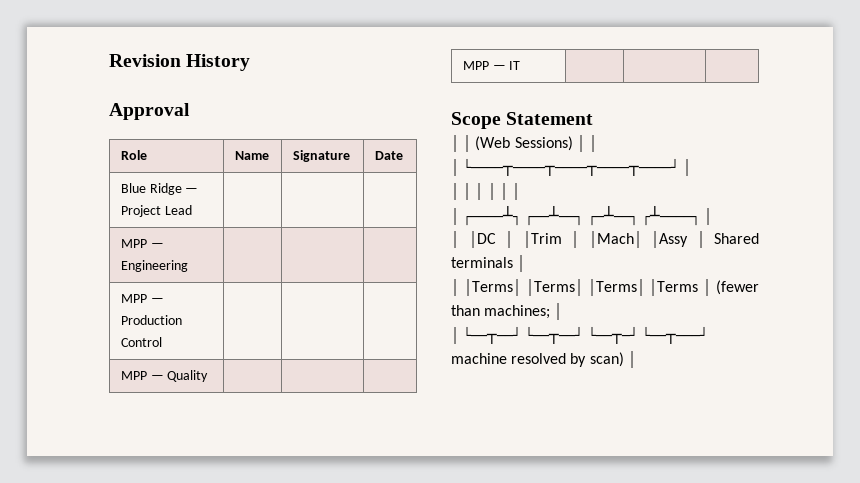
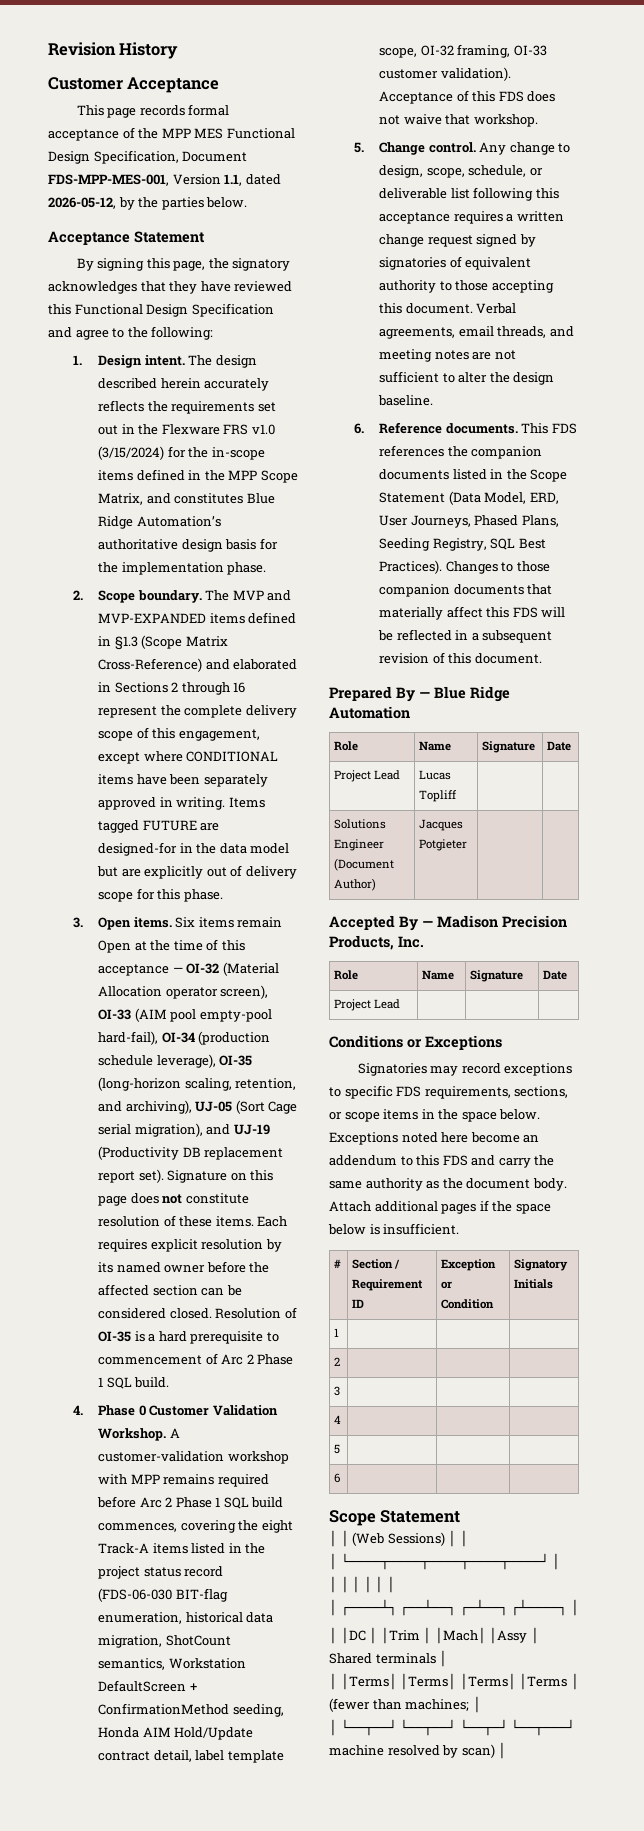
- Approval
+ Customer Acceptance
+ This page records formal acceptance of the MPP MES Functional Design Specification, Document FDS-MPP-MES-001, Version 1.1, dated 2026-05-12, by the parties below.
+ Acceptance Statement
+ By signing this page, the signatory acknowledges that they have reviewed this Functional Design Specification and agree to the following:
+ 1. Design intent. The design described herein accurately reflects the requirements set out in the Flexware FRS v1.0 (3/15/2024) for the in-scope items defined in the MPP Scope Matrix, and constitutes Blue Ridge Automation’s authoritative design basis for the implementation phase.
+ 2. Scope boundary. The MVP and MVP-EXPANDED items defined in §1.3 (Scope Matrix Cross-Reference) and elaborated in Sections 2 through 16 represent the complete delivery scope of this engagement, except where CONDITIONAL items have been separately approved in writing. Items tagged FUTURE are designed-for in the data model but are explicitly out of delivery scope for this phase.
+ 3. Open items. Six items remain Open at the time of this acceptance — OI-32 (Material Allocation operator screen), OI-33 (AIM pool empty-pool hard-fail), OI-34 (production schedule leverage), OI-35 (long-horizon scaling, retention, and archiving), UJ-05 (Sort Cage serial migration), and UJ-19 (Productivity DB replacement report set). Signature on this page does not constitute resolution of these items. Each requires explicit resolution by its named owner before the affected section can be considered closed. Resolution of OI-35 is a hard prerequisite to commencement of Arc 2 Phase 1 SQL build.
+ 4. Phase 0 Customer Validation Workshop. A customer-validation workshop with MPP remains required before Arc 2 Phase 1 SQL build commences, covering the eight Track-A items listed in the project status record (FDS-06-030 BIT-flag enumeration, historical data migration, ShotCount semantics, Workstation DefaultScreen + ConfirmationMethod seeding, Honda AIM Hold/Update contract detail, label template scope, OI-32 framing, OI-33 customer validation). Acceptance of this FDS does not waive that workshop.
+ 5. Change control. Any change to design, scope, schedule, or deliverable list following this acceptance requires a written change request signed by signatories of equivalent authority to those accepting this document. Verbal agreements, email threads, and meeting notes are not sufficient to alter the design baseline.
+ 6. Reference documents. This FDS references the companion documents listed in the Scope Statement (Data Model, ERD, User Journeys, Phased Plans, Seeding Registry, SQL Best Practices). Changes to those companion documents that materially affect this FDS will be reflected in a subsequent revision of this document.
+ Prepared By — Blue Ridge Automation
  Role | Name | Signature | Date
- Blue Ridge — Project Lead | | |
- MPP — Engineering | | |
- MPP — Production Control | | |
- MPP — Quality | | |
- MPP — IT | | |
+ Project Lead | Lucas Topliff | |
+ Solutions Engineer (Document Author) | Jacques Potgieter | |
+ Accepted By — Madison Precision Products, Inc.
+ Role | Name | Signature | Date
+ Project Lead | | |
+ Conditions or Exceptions
+ Signatories may record exceptions to specific FDS requirements, sections, or scope items in the space below. Exceptions noted here become an addendum to this FDS and carry the same authority as the document body. Attach additional pages if the space below is insufficient.
+ # | Section / Requirement ID | Exception or Condition | Signatory Initials
+ 1 | | |
+ 2 | | |
+ 3 | | |
+ 4 | | |
+ 5 | | |
+ 6 | | |

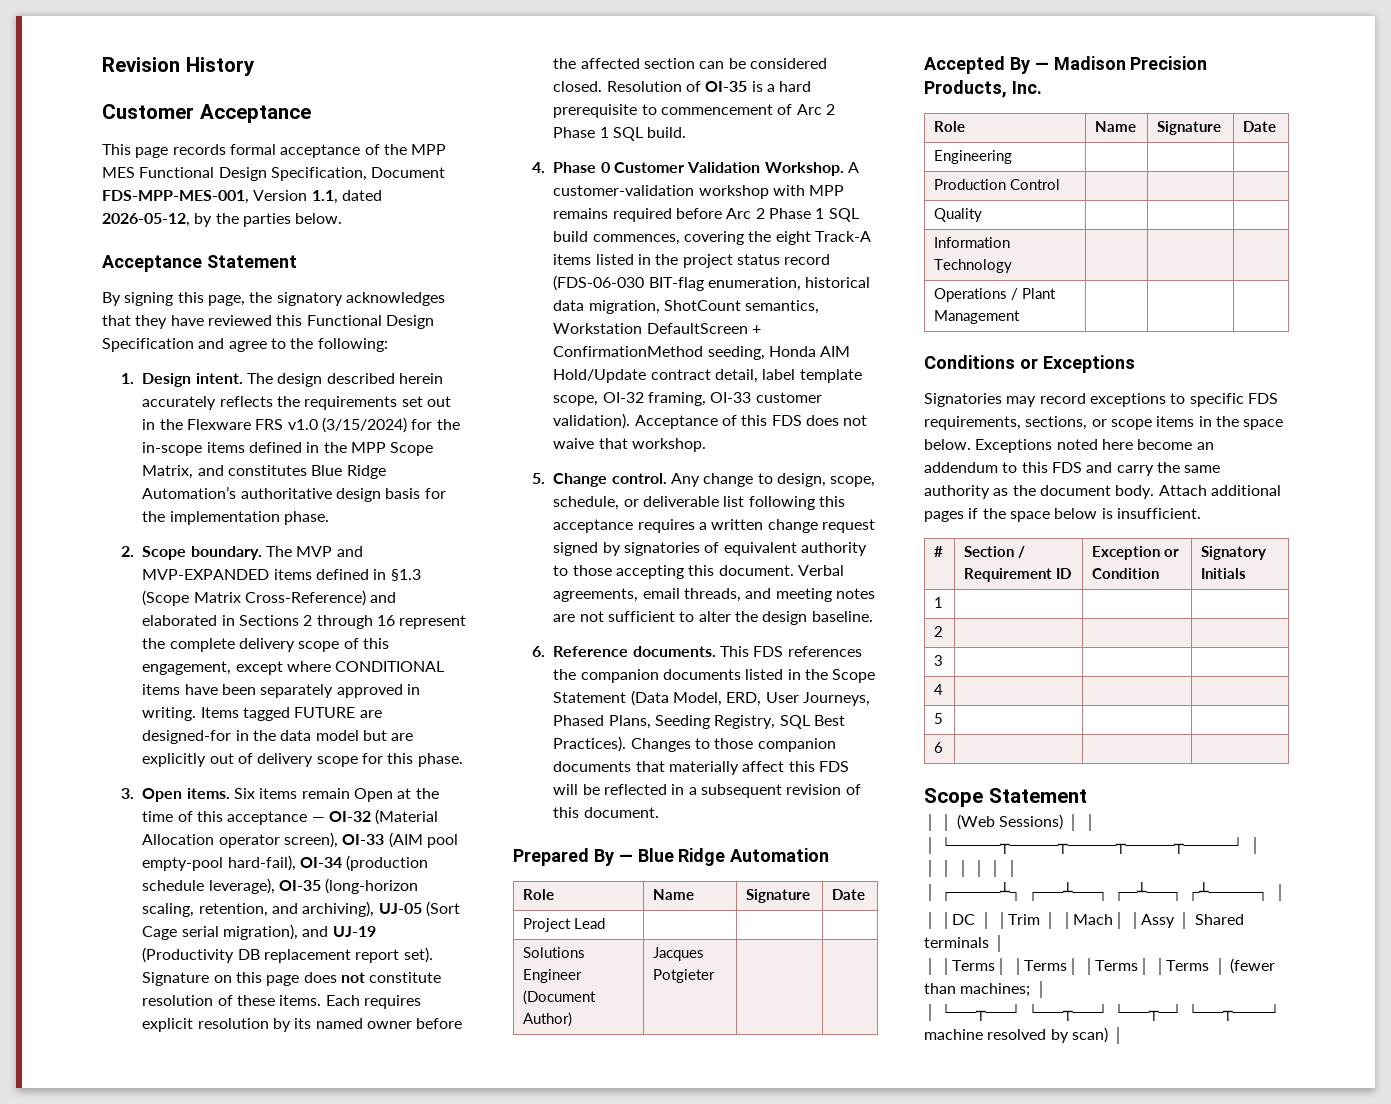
- Project Lead | Lucas Topliff | |
+ Project Lead | | |
- Project Lead | | |
+ Engineering | | |
+ Production Control | | |
+ Quality | | |
+ Information Technology | | |
+ Operations / Plant Management | | |

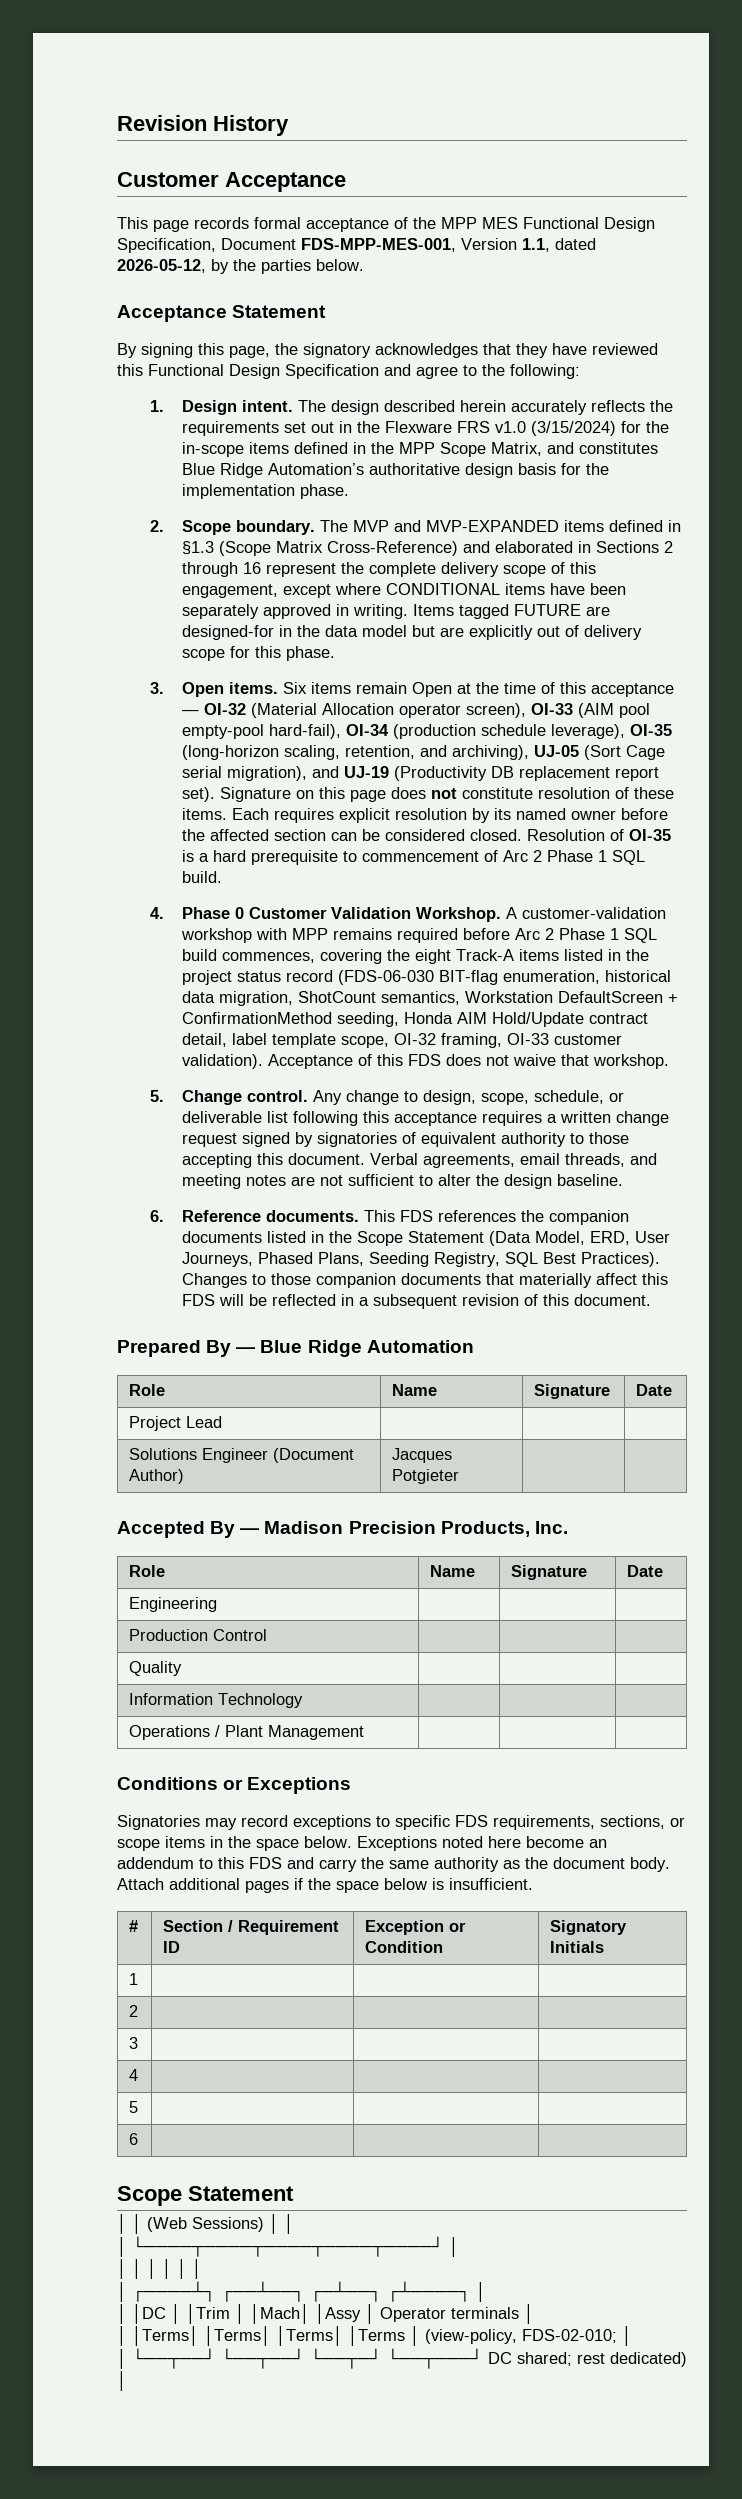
- │ │DC │ │Trim │ │Mach│ │Assy │ Shared terminals │
+ │ │DC │ │Trim │ │Mach│ │Assy │ Operator terminals │
- │ │Terms│ │Terms│ │Terms│ │Terms │ (fewer than machines; │
+ │ │Terms│ │Terms│ │Terms│ │Terms │ (view-policy, FDS-02-010; │
- │ └──┬──┘ └──┬──┘ └──┬─┘ └──┬───┘ machine resolved by scan) │
+ │ └──┬──┘ └──┬──┘ └──┬─┘ └──┬───┘ DC shared; rest dedicated) │

